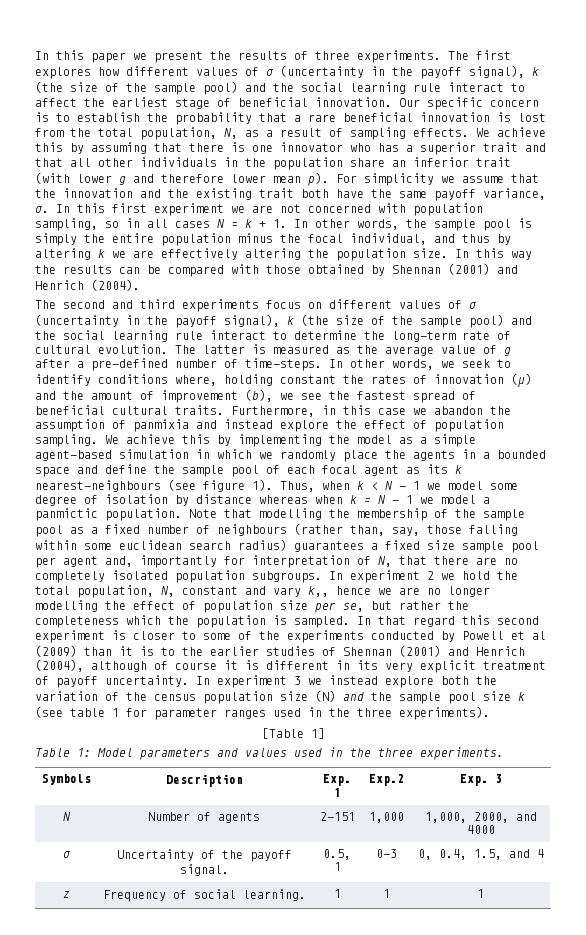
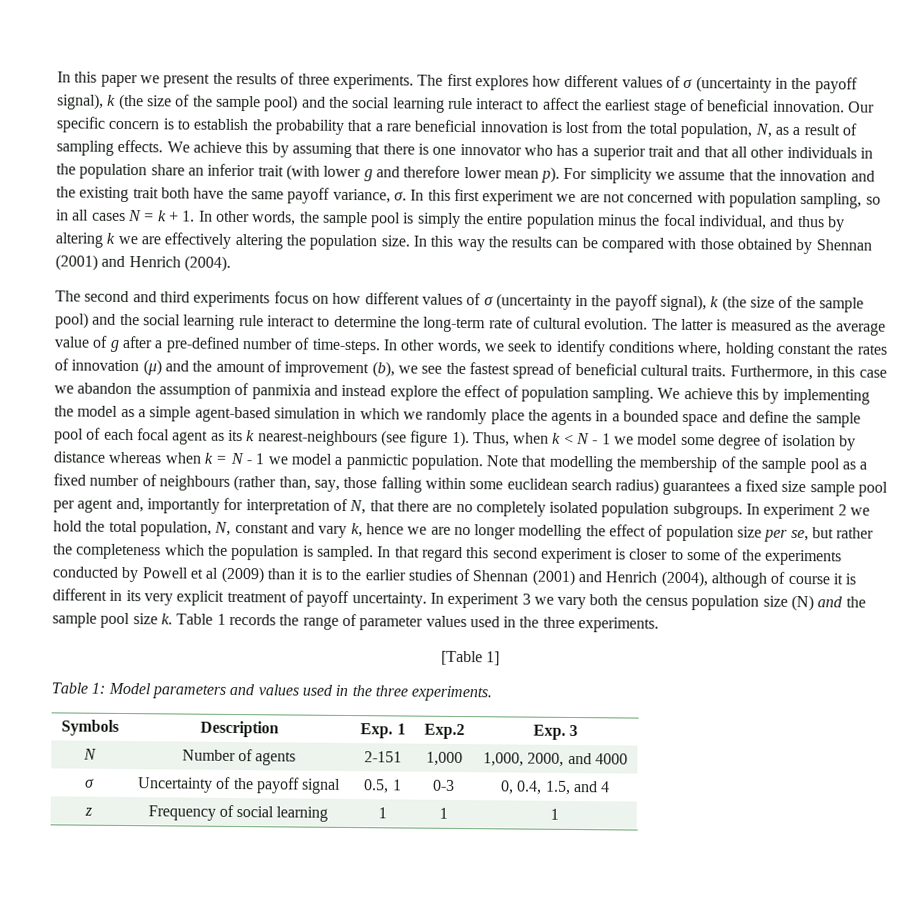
- The second and third experiments focus on different values of σ (uncertainty in the payoff signal), k (the size of the sample pool) and the social learning rule interact to determine the long-term rate of cultural evolution.
+ The second and third experiments focus on how different values of σ (uncertainty in the payoff signal), k (the size of the sample pool) and the social learning rule interact to determine the long-term rate of cultural evolution.
- In experiment 2 we hold the total population, N, constant and vary k,, hence we are no longer modelling the effect of population size per se, but rather the completeness which the population is sampled.
+ In experiment 2 we hold the total population, N, constant and vary k, hence we are no longer modelling the effect of population size per se, but rather the completeness which the population is sampled.
- In experiment 3 we instead explore both the variation of the census population size (N) and the sample pool size k (see table 1 for parameter ranges used in the three experiments).
+ In experiment 3 we vary both the census population size (N) and the sample pool size k. Table 1 records the range of parameter values used in the three experiments.
- σ | Uncertainty of the payoff signal. | 0.5, 1 | 0-3 | 0, 0.4, 1.5, and 4
+ σ | Uncertainty of the payoff signal | 0.5, 1 | 0-3 | 0, 0.4, 1.5, and 4
- z | Frequency of social learning. | 1 | 1 | 1
+ z | Frequency of social learning | 1 | 1 | 1

